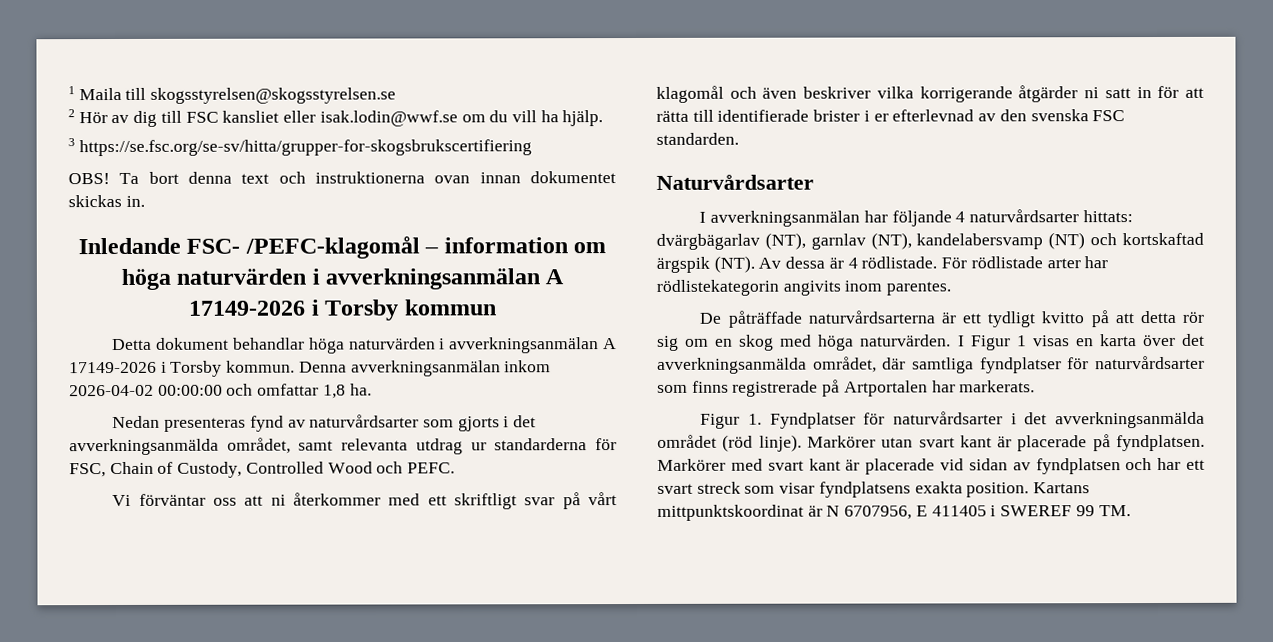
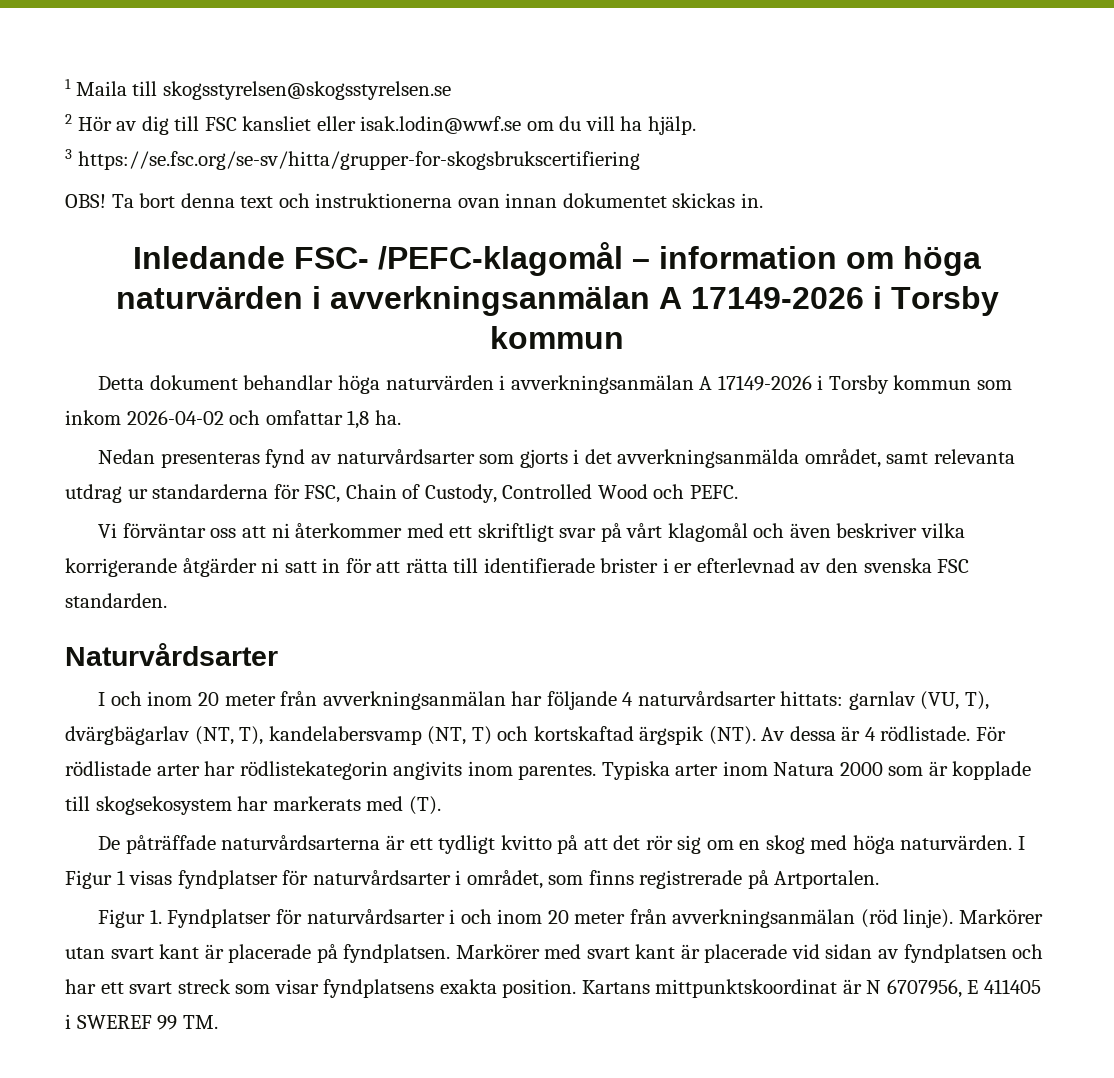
- Detta dokument behandlar höga naturvärden i avverkningsanmälan A 17149-2026 i Torsby kommun. Denna avverkningsanmälan inkom 2026-04-02 00:00:00 och omfattar 1,8 ha.
+ Detta dokument behandlar höga naturvärden i avverkningsanmälan A 17149-2026 i Torsby kommun som inkom 2026-04-02 och omfattar 1,8 ha.
- I avverkningsanmälan har följande 4 naturvårdsarter hittats: dvärgbägarlav (NT), garnlav (NT), kandelabersvamp (NT) och kortskaftad ärgspik (NT). Av dessa är 4 rödlistade.
+ I och inom 20 meter från avverkningsanmälan har följande 4 naturvårdsarter hittats: garnlav (VU, T), dvärgbägarlav (NT, T), kandelabersvamp (NT, T) och kortskaftad ärgspik (NT). Av dessa är 4 rödlistade.
+ Typiska arter inom Natura 2000 som är kopplade till skogsekosystem har markerats med (T).
- De påträffade naturvårdsarterna är ett tydligt kvitto på att detta rör sig om en skog med höga naturvärden.
+ De påträffade naturvårdsarterna är ett tydligt kvitto på att det rör sig om en skog med höga naturvärden.
- I Figur 1 visas en karta över det avverkningsanmälda området, där samtliga fyndplatser för naturvårdsarter som finns registrerade på Artportalen har markerats.
+ I Figur 1 visas fyndplatser för naturvårdsarter i området, som finns registrerade på Artportalen.
- Figur 1. Fyndplatser för naturvårdsarter i det avverkningsanmälda området (röd linje).
+ Figur 1. Fyndplatser för naturvårdsarter i och inom 20 meter från avverkningsanmälan (röd linje).

